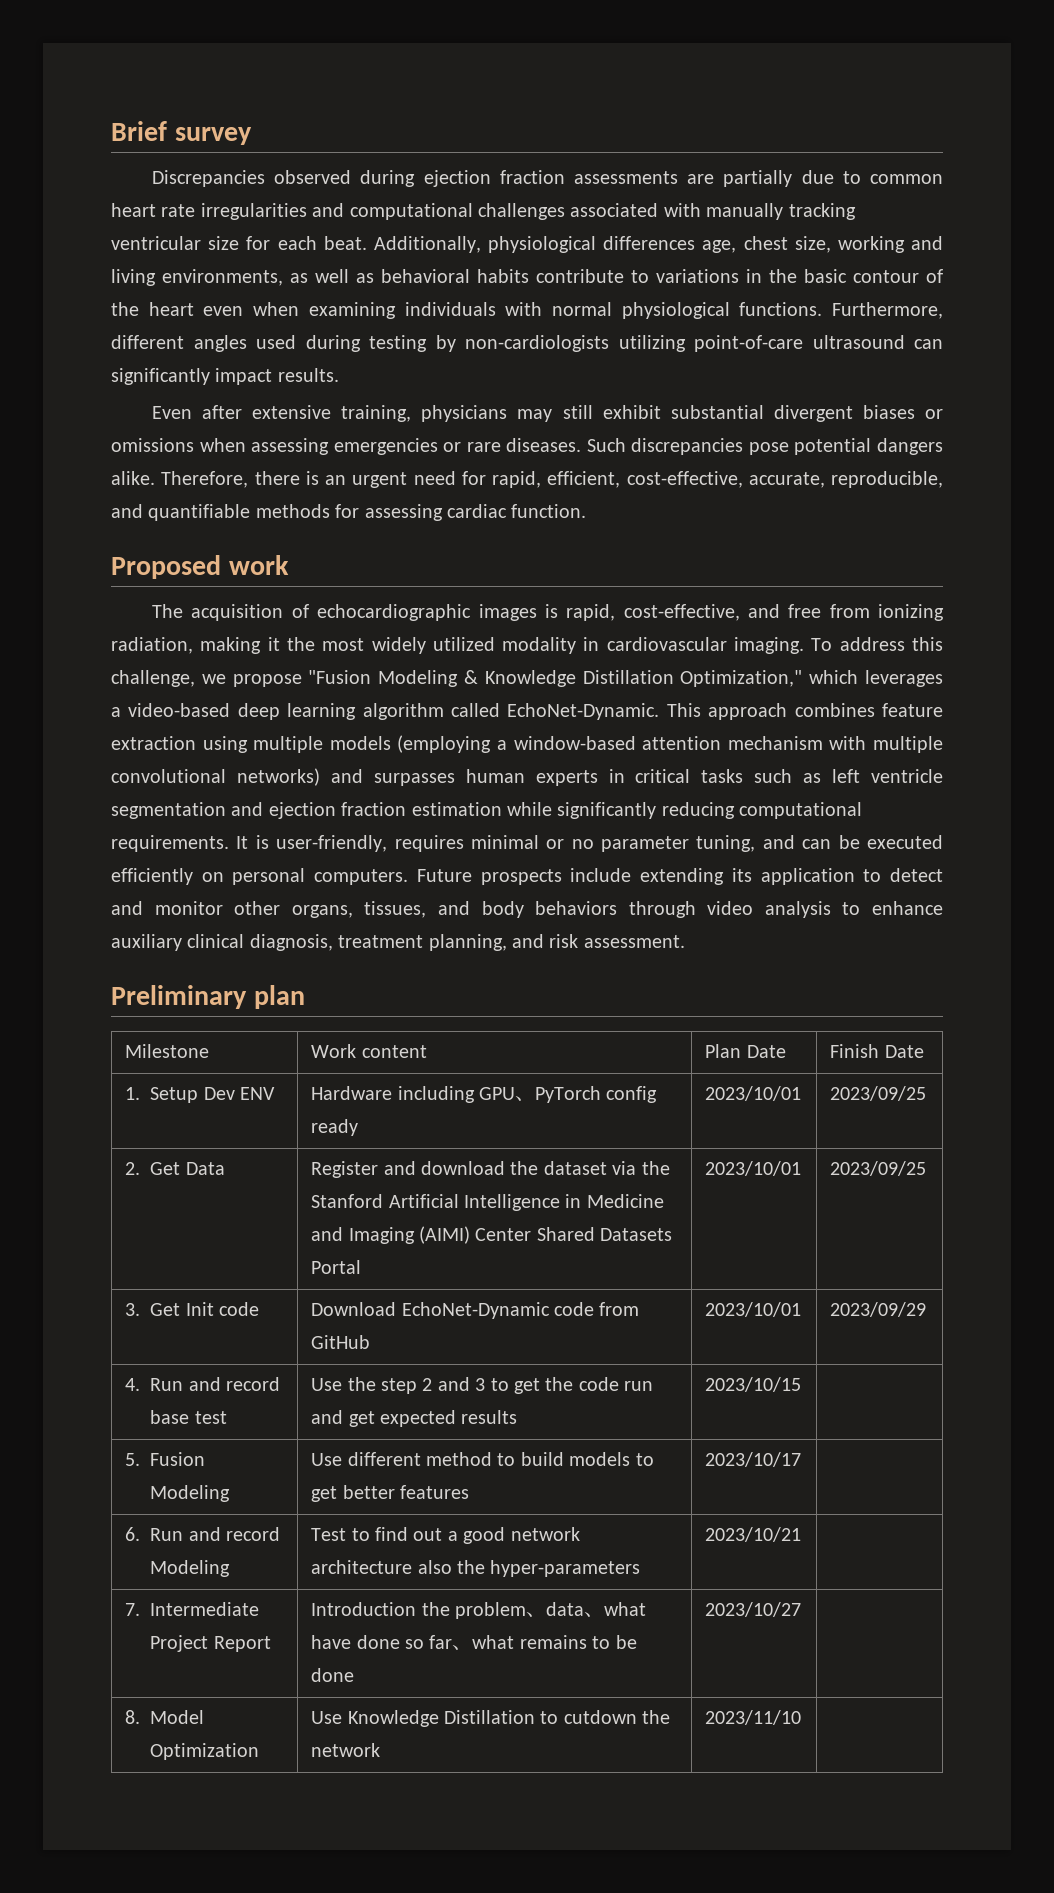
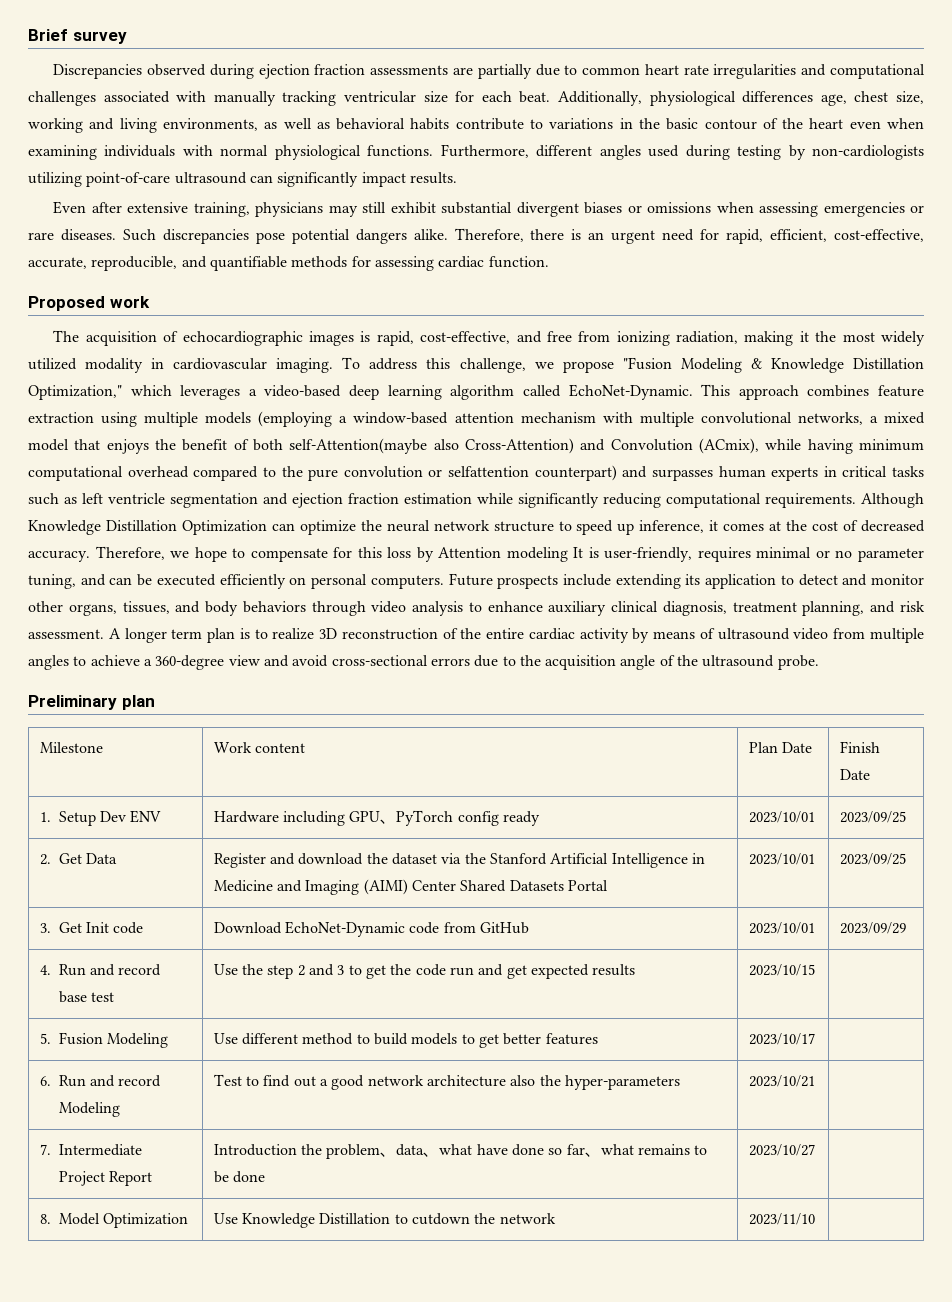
- This approach combines feature extraction using multiple models (employing a window-based attention mechanism with multiple convolutional networks) and surpasses human experts in critical tasks such as left ventricle segmentation and ejection fraction estimation while significantly reducing computational requirements.
+ This approach combines feature extraction using multiple models (employing a window-based attention mechanism with multiple convolutional networks, a mixed model that enjoys the benefit of both self-Attention(maybe also Cross-Attention) and Convolution (ACmix), while having minimum computational overhead compared to the pure convolution or selfattention counterpart) and surpasses human experts in critical tasks such as left ventricle segmentation and ejection fraction estimation while significantly reducing computational requirements.
- It is user-friendly, requires minimal or no parameter tuning, and can be executed efficiently on personal computers.
+ Although Knowledge Distillation Optimization can optimize the neural network structure to speed up inference, it comes at the cost of decreased accuracy. Therefore, we hope to compensate for this loss by Attention modeling It is user-friendly, requires minimal or no parameter tuning, and can be executed efficiently on personal computers.
+ A longer term plan is to realize 3D reconstruction of the entire cardiac activity by means of ultrasound video from multiple angles to achieve a 360-degree view and avoid cross-sectional errors due to the acquisition angle of the ultrasound probe.

